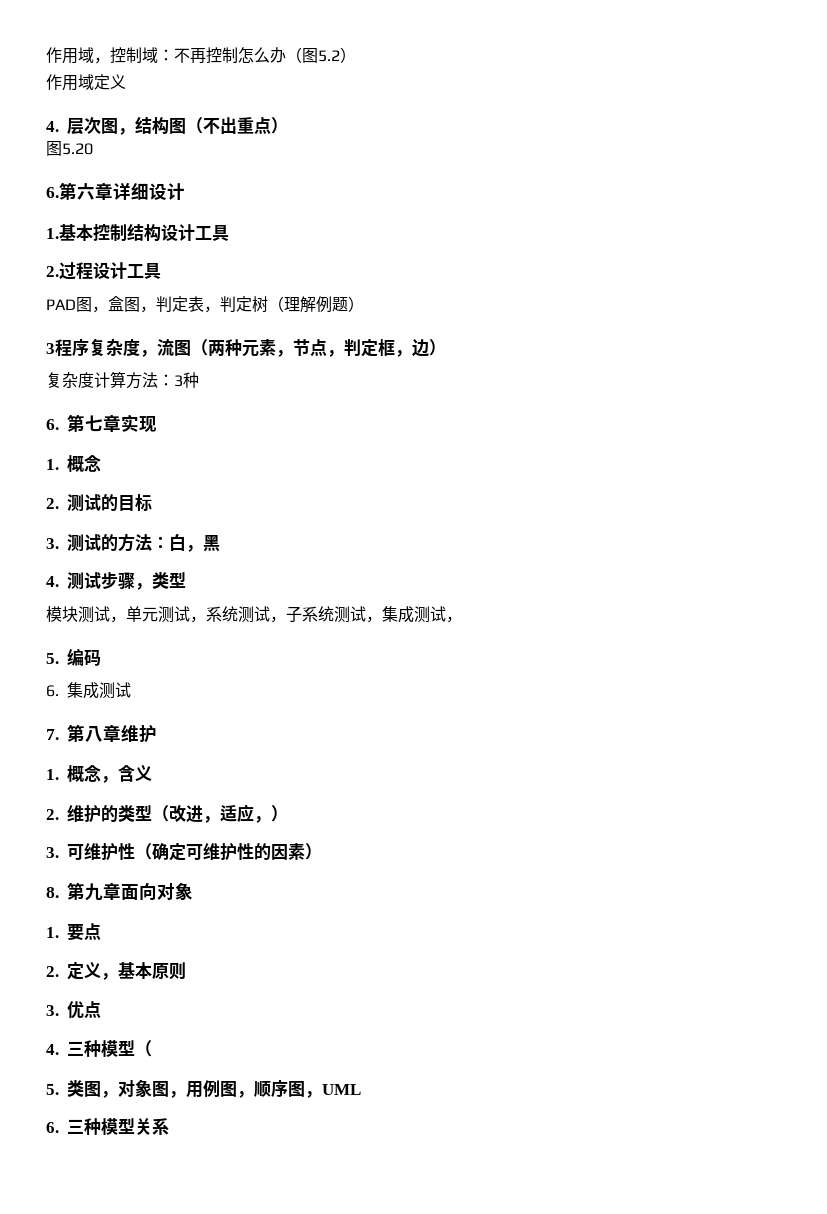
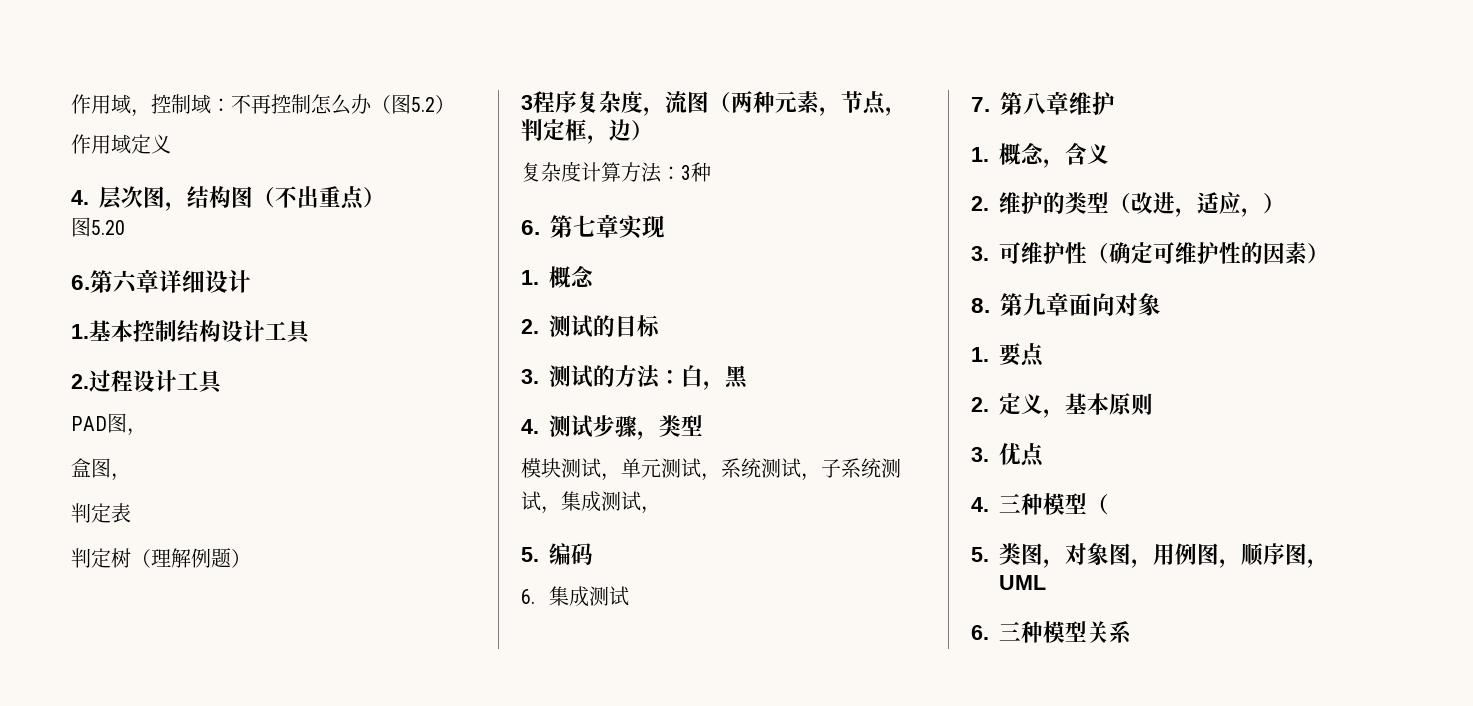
- PAD图，盒图，判定表，判定树（理解例题）
+ PAD图，
+ 盒图，
+ 判定表
+ 判定树（理解例题）

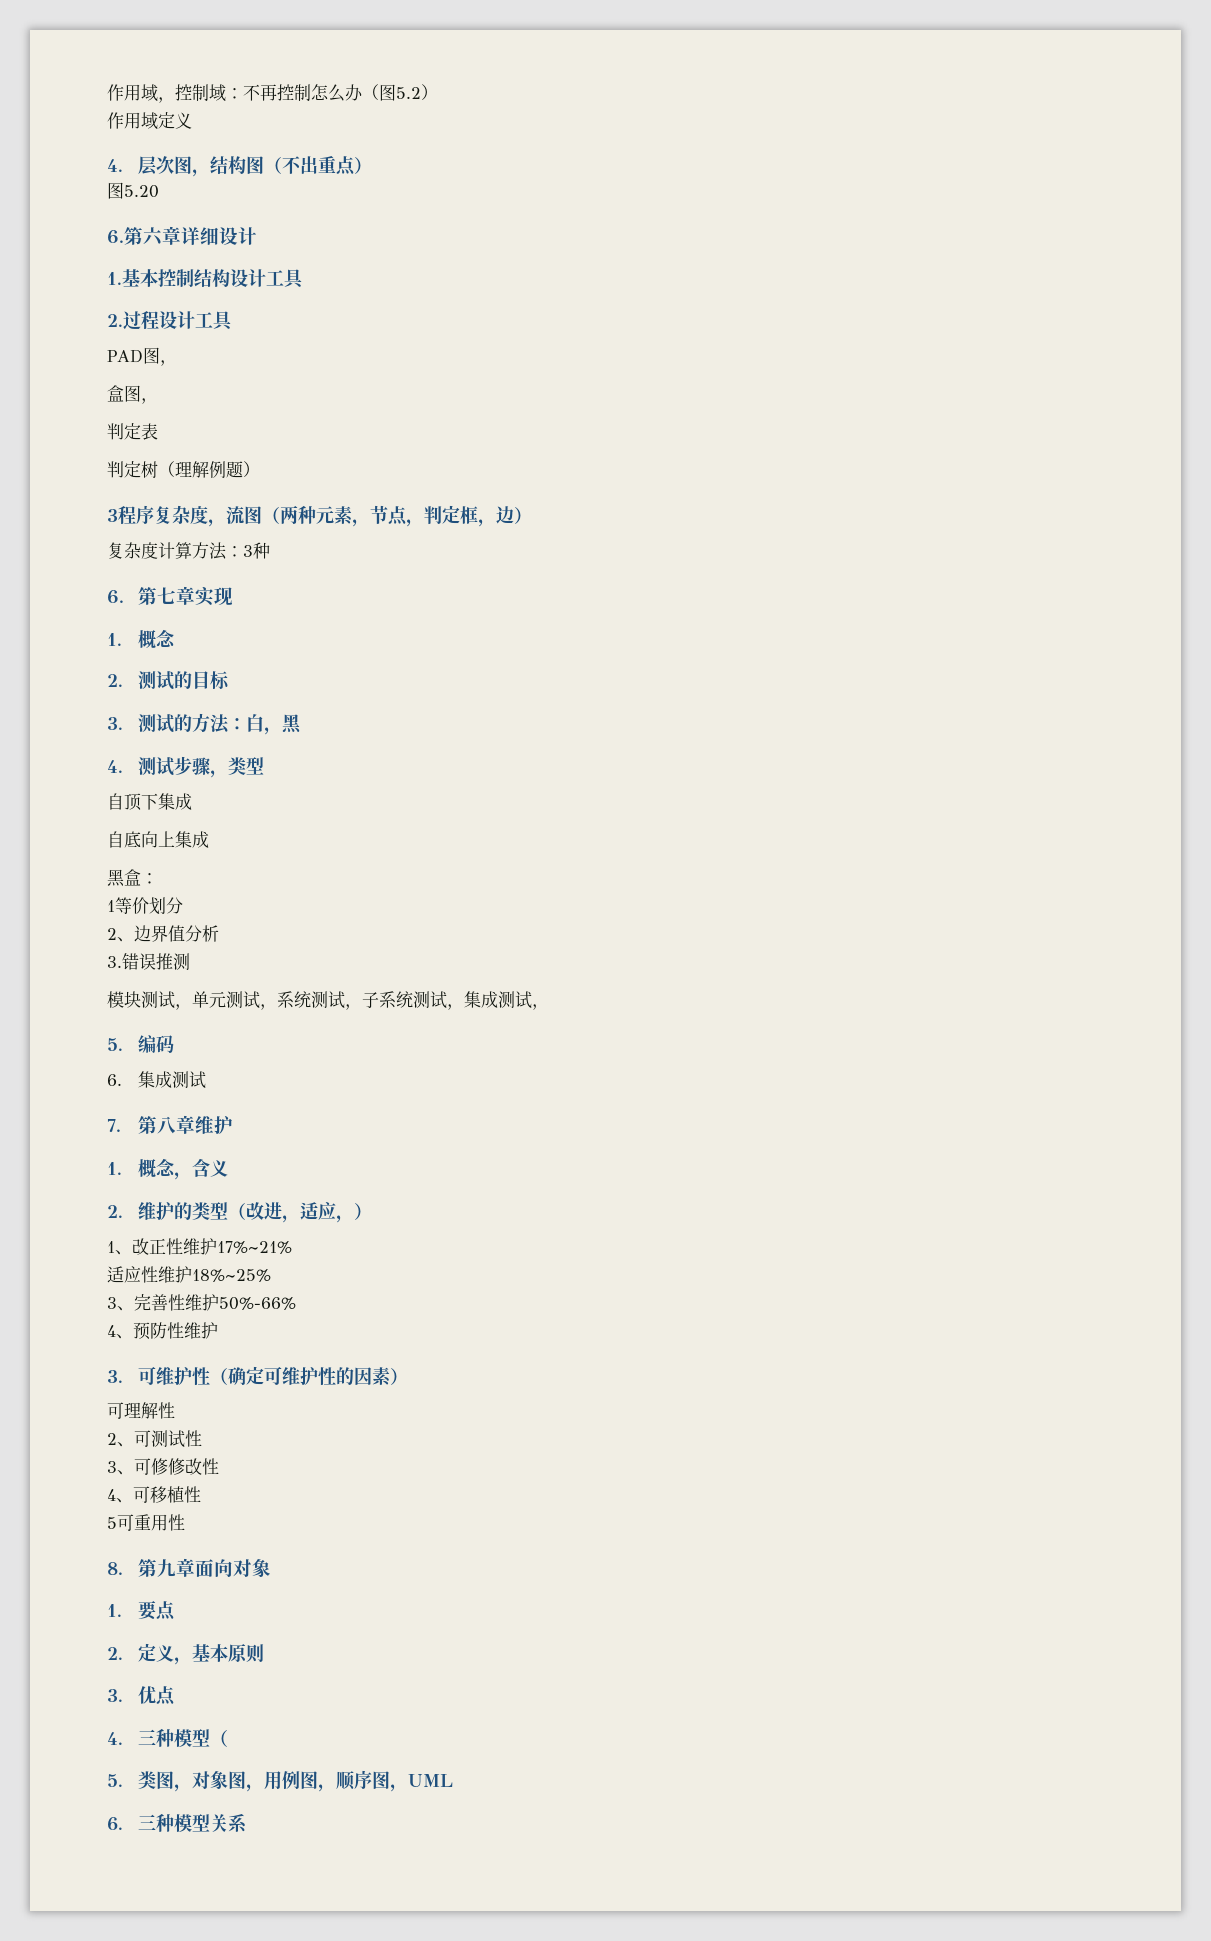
+ 自顶下集成
+ 自底向上集成
+ 黑盒：
+ 1等价划分
+ 2、边界值分析
+ 3.错误推测
+ 1、改正性维护17%~21%
+ 适应性维护18%~25%
+ 3、完善性维护50%-66%
+ 4、预防性维护
+ 可理解性
+ 2、可测试性
+ 3、可修修改性
+ 4、可移植性
+ 5可重用性

